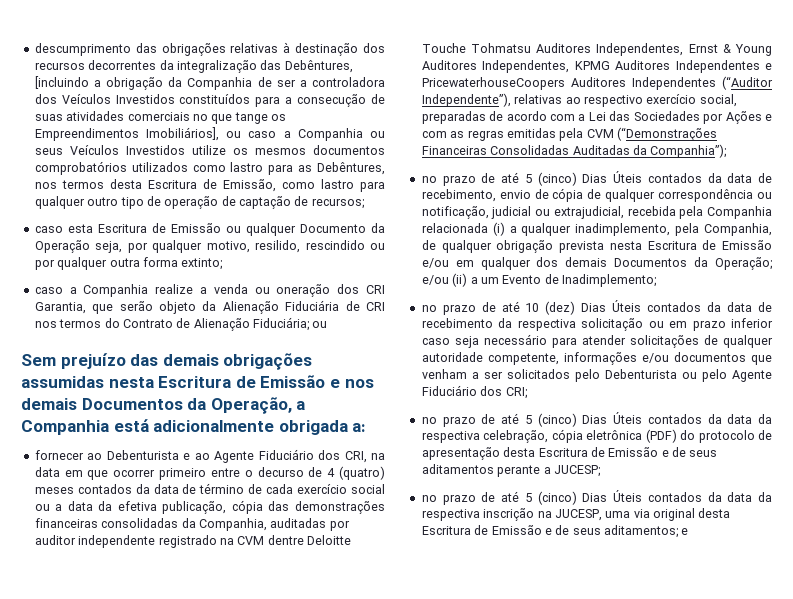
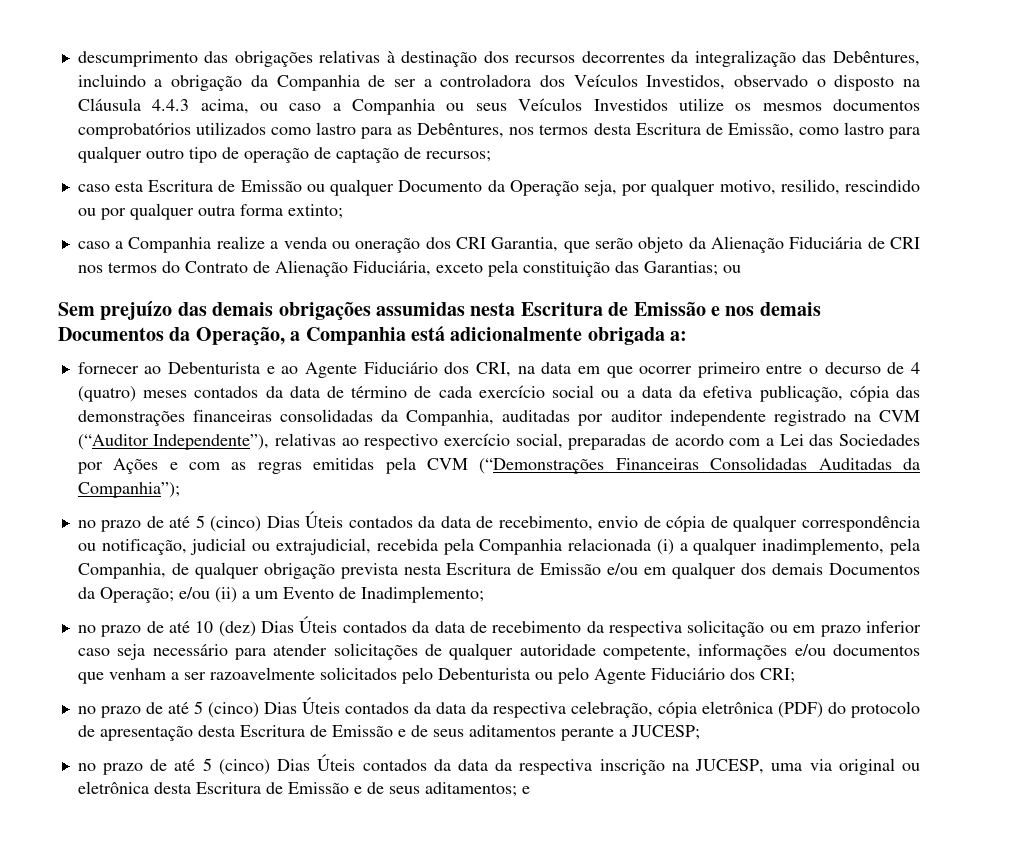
- descumprimento das obrigações relativas à destinação dos recursos decorrentes da integralização das Debêntures, [incluindo a obrigação da Companhia de ser a controladora dos Veículos Investidos constituídos para a consecução de suas atividades comerciais no que tange os Empreendimentos Imobiliários], ou caso a Companhia ou seus Veículos Investidos utilize os mesmos documentos comprobatórios utilizados como lastro para as Debêntures, nos termos desta Escritura de Emissão, como lastro para qualquer outro tipo de operação de captação de recursos;
+ descumprimento das obrigações relativas à destinação dos recursos decorrentes da integralização das Debêntures, incluindo a obrigação da Companhia de ser a controladora dos Veículos Investidos, observado o disposto na Cláusula 4.4.3 acima, ou caso a Companhia ou seus Veículos Investidos utilize os mesmos documentos comprobatórios utilizados como lastro para as Debêntures, nos termos desta Escritura de Emissão, como lastro para qualquer outro tipo de operação de captação de recursos;
- caso a Companhia realize a venda ou oneração dos CRI Garantia, que serão objeto da Alienação Fiduciária de CRI nos termos do Contrato de Alienação Fiduciária; ou
+ caso a Companhia realize a venda ou oneração dos CRI Garantia, que serão objeto da Alienação Fiduciária de CRI nos termos do Contrato de Alienação Fiduciária, exceto pela constituição das Garantias; ou
- fornecer ao Debenturista e ao Agente Fiduciário dos CRI, na data em que ocorrer primeiro entre o decurso de 4 (quatro) meses contados da data de término de cada exercício social ou a data da efetiva publicação, cópia das demonstrações financeiras consolidadas da Companhia, auditadas por auditor independente registrado na CVM dentre Deloitte Touche Tohmatsu Auditores Independentes, Ernst & Young Auditores Independentes, KPMG Auditores Independentes e PricewaterhouseCoopers Auditores Independentes (“Auditor Independente”), relativas ao respectivo exercício social, preparadas de acordo com a Lei das Sociedades por Ações e com as regras emitidas pela CVM (“Demonstrações Financeiras Consolidadas Auditadas da Companhia”);
+ fornecer ao Debenturista e ao Agente Fiduciário dos CRI, na data em que ocorrer primeiro entre o decurso de 4 (quatro) meses contados da data de término de cada exercício social ou a data da efetiva publicação, cópia das demonstrações financeiras consolidadas da Companhia, auditadas por auditor independente registrado na CVM (“Auditor Independente”), relativas ao respectivo exercício social, preparadas de acordo com a Lei das Sociedades por Ações e com as regras emitidas pela CVM (“Demonstrações Financeiras Consolidadas Auditadas da Companhia”);
- no prazo de até 10 (dez) Dias Úteis contados da data de recebimento da respectiva solicitação ou em prazo inferior caso seja necessário para atender solicitações de qualquer autoridade competente, informações e/ou documentos que venham a ser solicitados pelo Debenturista ou pelo Agente Fiduciário dos CRI;
+ no prazo de até 10 (dez) Dias Úteis contados da data de recebimento da respectiva solicitação ou em prazo inferior caso seja necessário para atender solicitações de qualquer autoridade competente, informações e/ou documentos que venham a ser razoavelmente solicitados pelo Debenturista ou pelo Agente Fiduciário dos CRI;
- no prazo de até 5 (cinco) Dias Úteis contados da data da respectiva inscrição na JUCESP, uma via original desta Escritura de Emissão e de seus aditamentos; e
+ no prazo de até 5 (cinco) Dias Úteis contados da data da respectiva inscrição na JUCESP, uma via original ou eletrônica desta Escritura de Emissão e de seus aditamentos; e

